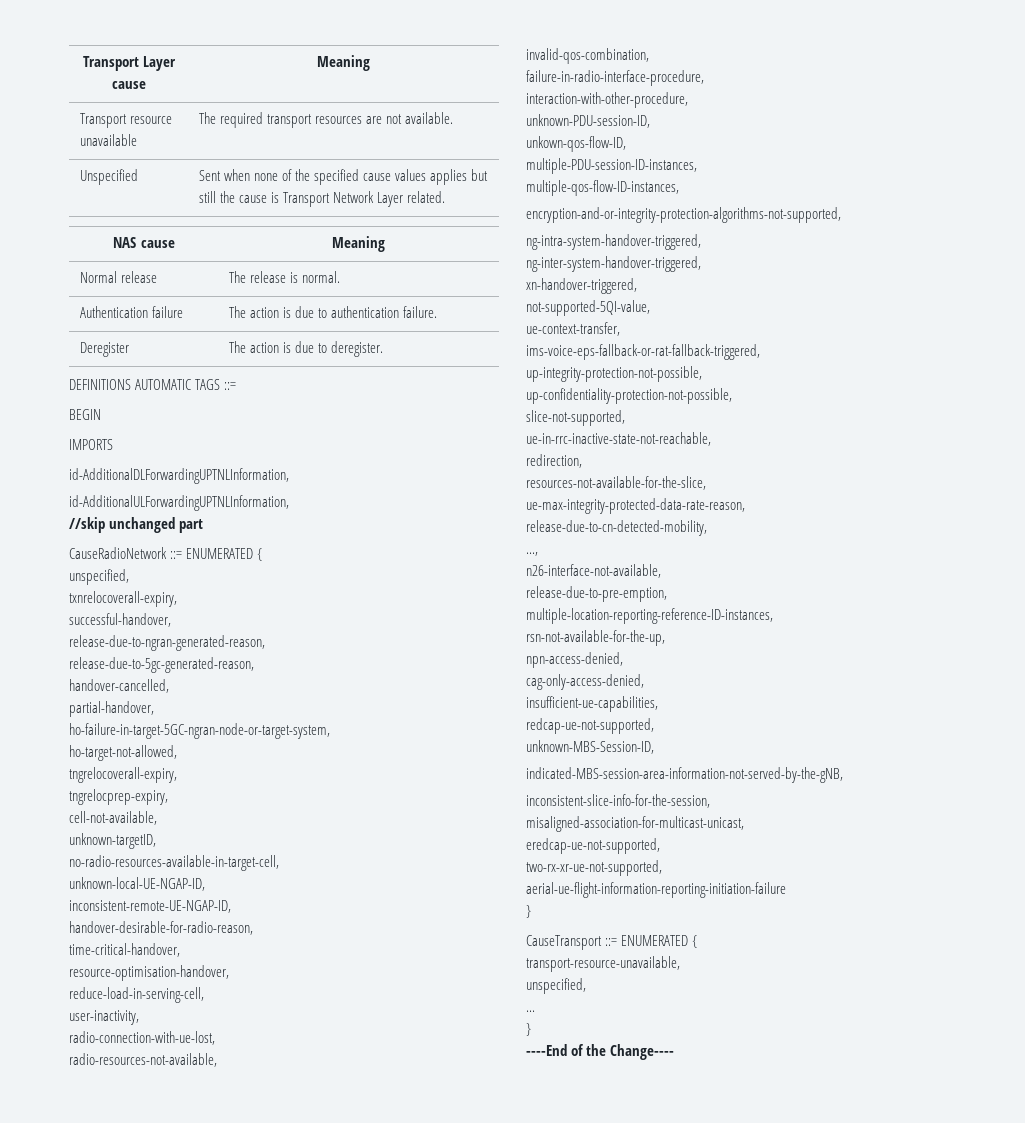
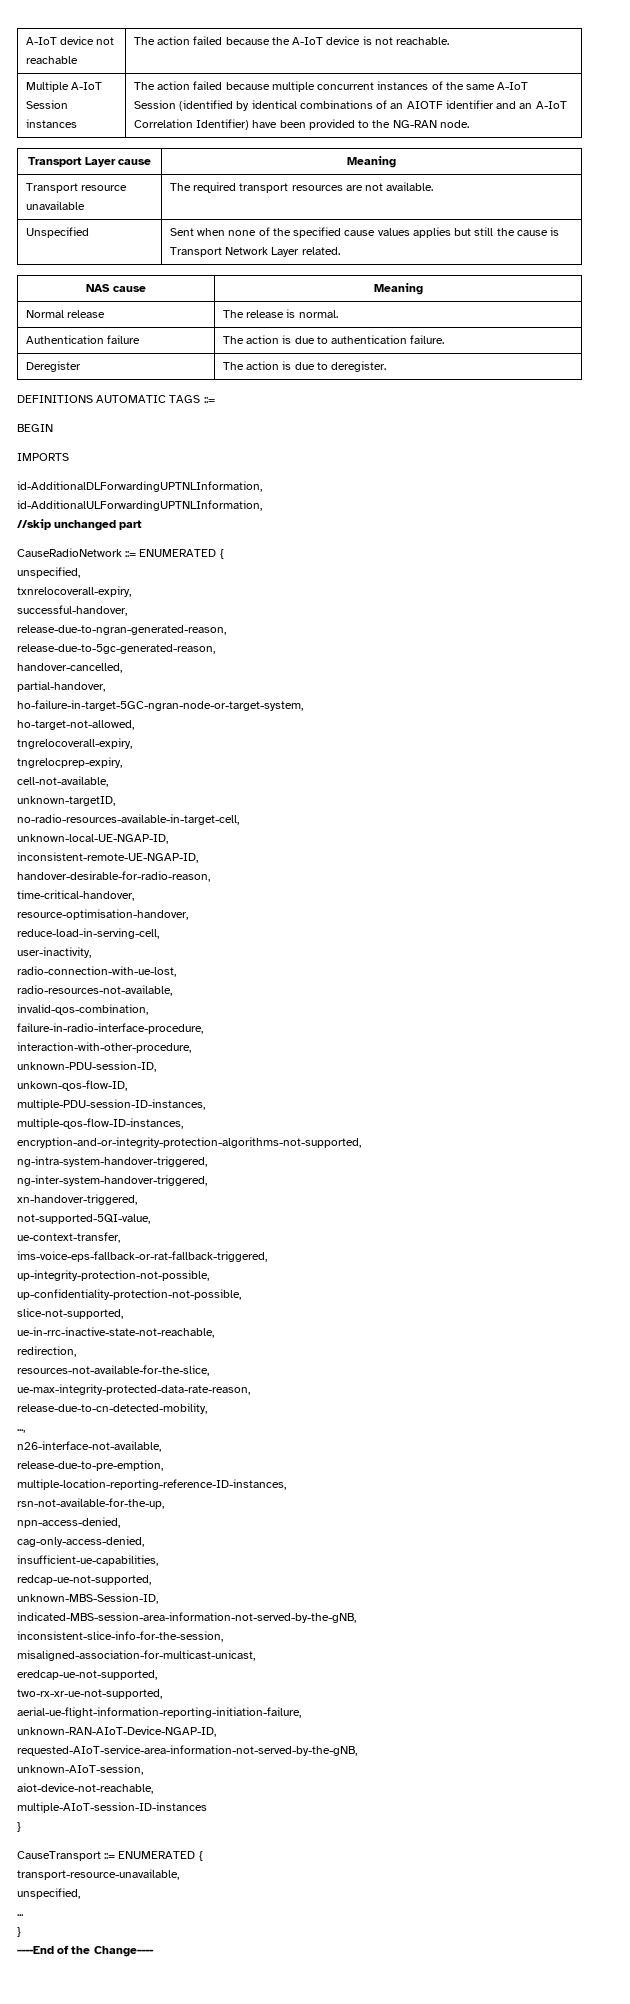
+ A-IoT device not reachable | The action failed because the A-IoT device is not reachable.
+ Multiple A-IoT Session instances | The action failed because multiple concurrent instances of the same A-IoT Session (identified by identical combinations of an AIOTF identifier and an A-IoT Correlation Identifier) have been provided to the NG-RAN node.
- aerial-ue-flight-information-reporting-initiation-failure
+ aerial-ue-flight-information-reporting-initiation-failure,
+ unknown-RAN-AIoT-Device-NGAP-ID,
+ requested-AIoT-service-area-information-not-served-by-the-gNB,
+ unknown-AIoT-session,
+ aiot-device-not-reachable,
+ multiple-AIoT-session-ID-instances

